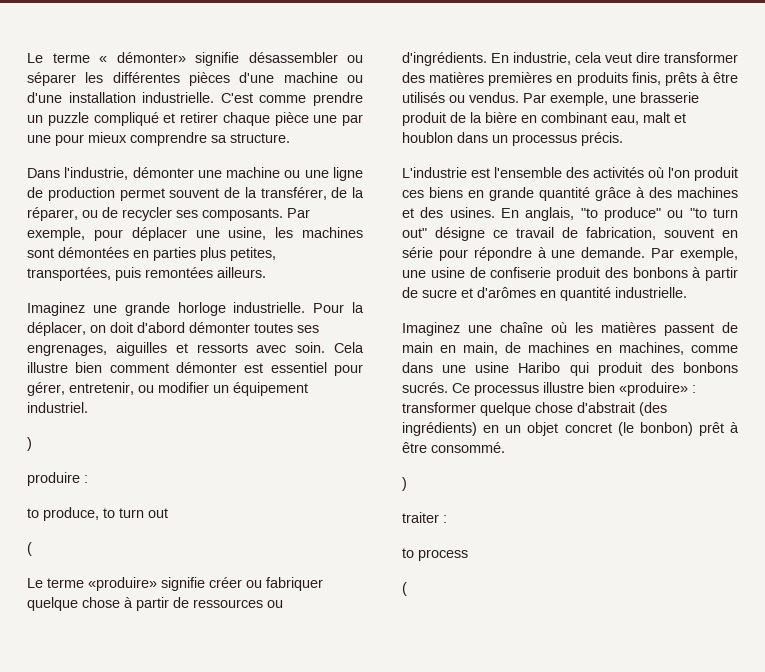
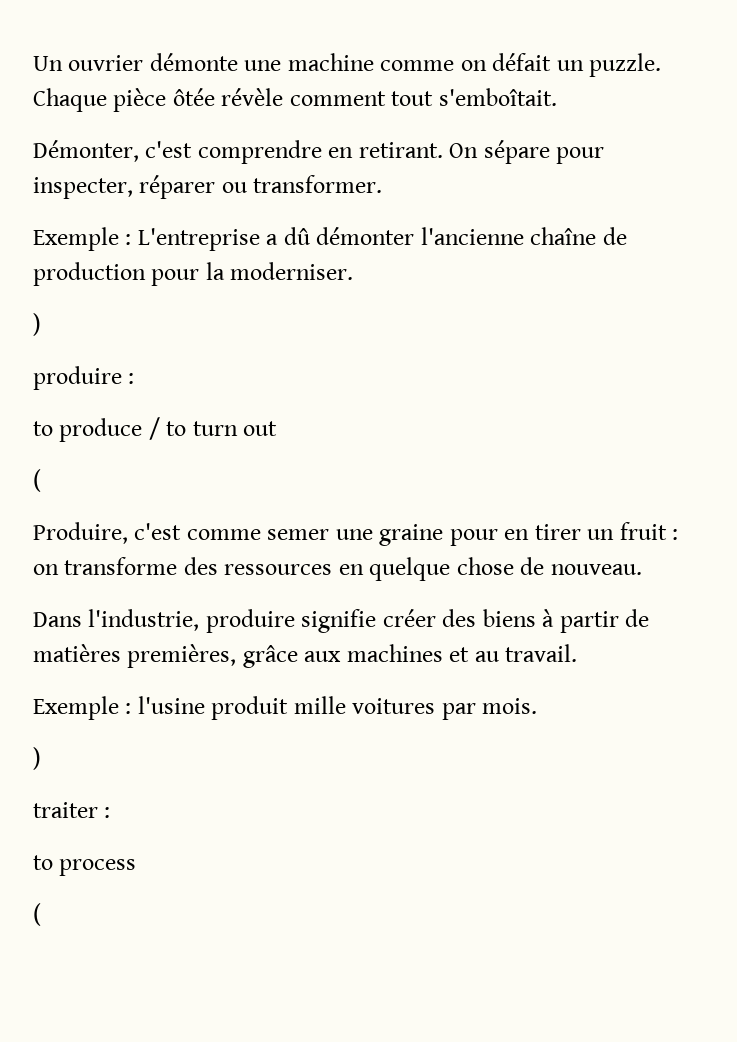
- Le terme « démonter» signifie désassembler ou séparer les différentes pièces d'une machine ou d'une installation industrielle. C'est comme prendre un puzzle compliqué et retirer chaque pièce une par une pour mieux comprendre sa structure.
- Dans l'industrie, démonter une machine ou une ligne de production permet souvent de la transférer, de la réparer, ou de recycler ses composants. Par exemple, pour déplacer une usine, les machines sont démontées en parties plus petites, transportées, puis remontées ailleurs.
- Imaginez une grande horloge industrielle. Pour la déplacer, on doit d'abord démonter toutes ses engrenages, aiguilles et ressorts avec soin. Cela illustre bien comment démonter est essentiel pour gérer, entretenir, ou modifier un équipement industriel.
+ Un ouvrier démonte une machine comme on défait un puzzle. Chaque pièce ôtée révèle comment tout s'emboîtait.
+ Démonter, c'est comprendre en retirant. On sépare pour inspecter, réparer ou transformer.
+ Exemple : L'entreprise a dû démonter l'ancienne chaîne de production pour la moderniser.
- to produce, to turn out
+ to produce / to turn out
- Le terme «produire» signifie créer ou fabriquer quelque chose à partir de ressources ou d'ingrédients. En industrie, cela veut dire transformer des matières premières en produits finis, prêts à être utilisés ou vendus. Par exemple, une brasserie produit de la bière en combinant eau, malt et houblon dans un processus précis.
- L'industrie est l'ensemble des activités où l'on produit ces biens en grande quantité grâce à des machines et des usines. En anglais, "to produce" ou "to turn out" désigne ce travail de fabrication, souvent en série pour répondre à une demande. Par exemple, une usine de confiserie produit des bonbons à partir de sucre et d'arômes en quantité industrielle.
- Imaginez une chaîne où les matières passent de main en main, de machines en machines, comme dans une usine Haribo qui produit des bonbons sucrés. Ce processus illustre bien «produire» : transformer quelque chose d'abstrait (des ingrédients) en un objet concret (le bonbon) prêt à être consommé.
+ Produire, c'est comme semer une graine pour en tirer un fruit : on transforme des ressources en quelque chose de nouveau.
+ Dans l'industrie, produire signifie créer des biens à partir de matières premières, grâce aux machines et au travail.
+ Exemple : l'usine produit mille voitures par mois.

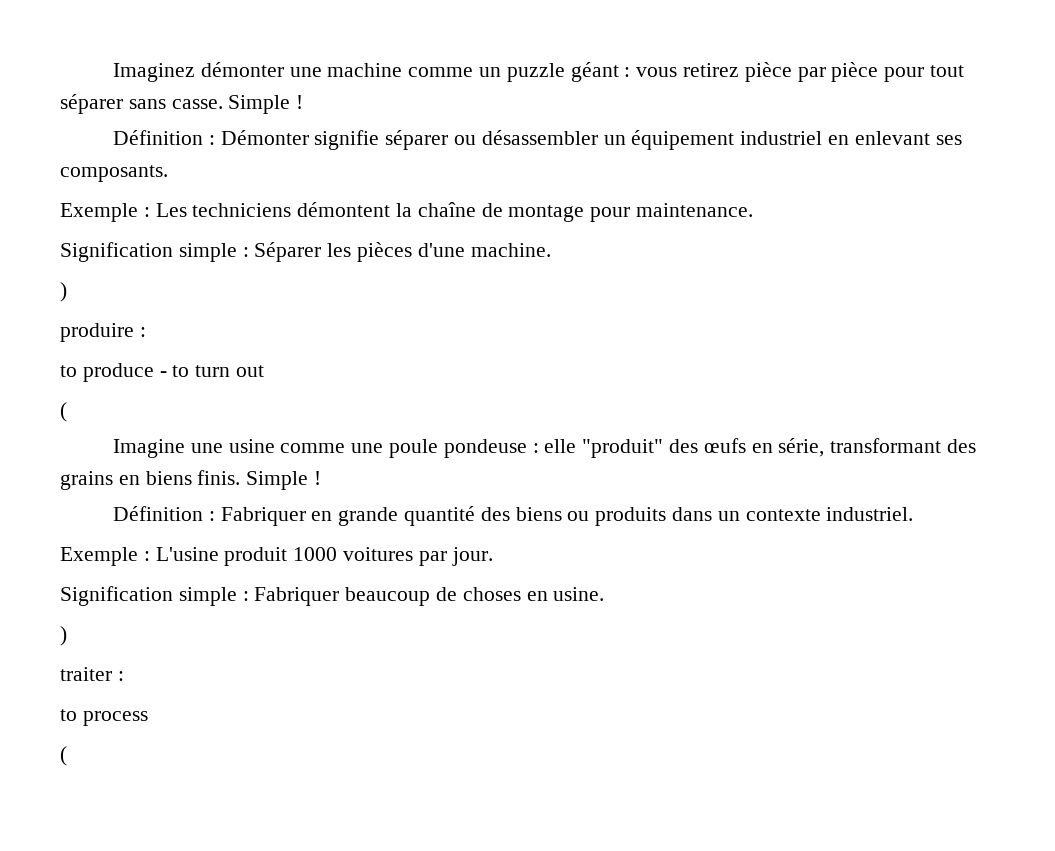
- Un ouvrier démonte une machine comme on défait un puzzle. Chaque pièce ôtée révèle comment tout s'emboîtait.
- Démonter, c'est comprendre en retirant. On sépare pour inspecter, réparer ou transformer.
- Exemple : L'entreprise a dû démonter l'ancienne chaîne de production pour la moderniser.
+ Imaginez démonter une machine comme un puzzle géant : vous retirez pièce par pièce pour tout séparer sans casse. Simple !
+ Définition : Démonter signifie séparer ou désassembler un équipement industriel en enlevant ses composants.
+ Exemple : Les techniciens démontent la chaîne de montage pour maintenance.
+ Signification simple : Séparer les pièces d'une machine.
- to produce / to turn out
+ to produce - to turn out
- Produire, c'est comme semer une graine pour en tirer un fruit : on transforme des ressources en quelque chose de nouveau.
- Dans l'industrie, produire signifie créer des biens à partir de matières premières, grâce aux machines et au travail.
- Exemple : l'usine produit mille voitures par mois.
+ Imagine une usine comme une poule pondeuse : elle "produit" des œufs en série, transformant des grains en biens finis. Simple !
+ Définition : Fabriquer en grande quantité des biens ou produits dans un contexte industriel.
+ Exemple : L'usine produit 1000 voitures par jour.
+ Signification simple : Fabriquer beaucoup de choses en usine.

